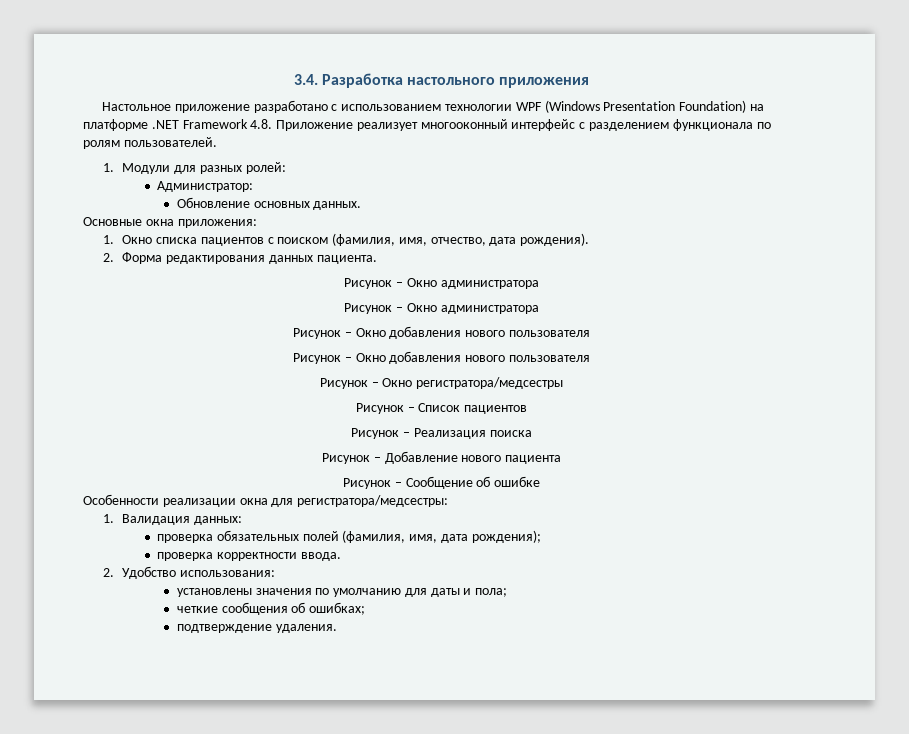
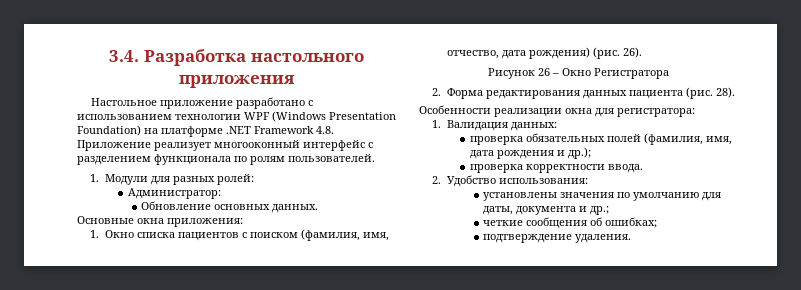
- 1. Окно списка пациентов с поиском (фамилия, имя, отчество, дата рождения).
- 2. Форма редактирования данных пациента.
- Рисунок – Окно администратора
- Рисунок – Окно администратора
- Рисунок – Окно добавления нового пользователя
- Рисунок – Окно добавления нового пользователя
- Рисунок – Окно регистратора/медсестры
- Рисунок – Список пациентов
- Рисунок – Реализация поиска
- Рисунок – Добавление нового пациента
- Рисунок – Сообщение об ошибке
+ 1. Окно списка пациентов с поиском (фамилия, имя, отчество, дата рождения) (рис. 26).
+ Рисунок 26 – Окно Регистратора
+ 2. Форма редактирования данных пациента (рис. 28).
- Особенности реализации окна для регистратора/медсестры:
+ Особенности реализации окна для регистратора:
- проверка обязательных полей (фамилия, имя, дата рождения);
+ проверка обязательных полей (фамилия, имя, дата рождения и др.);
- установлены значения по умолчанию для даты и пола;
+ установлены значения по умолчанию для даты, документа и др.;

